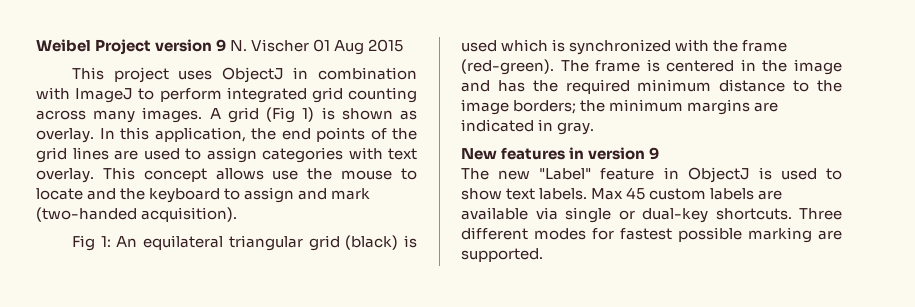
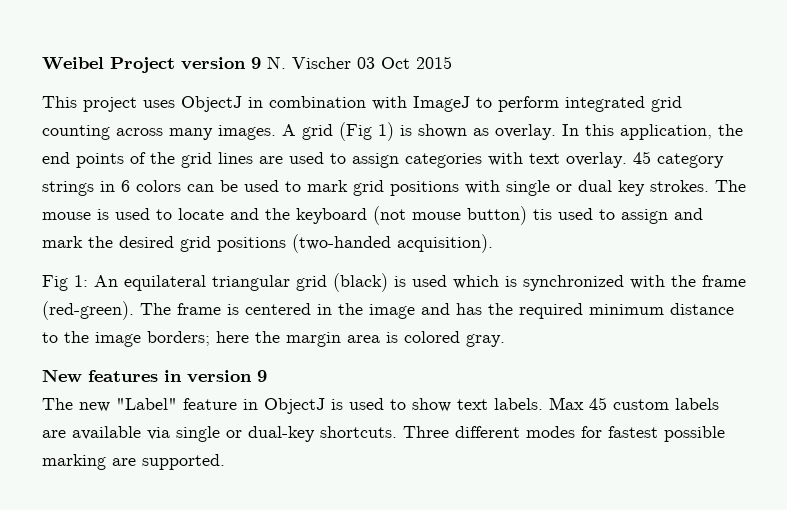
- Weibel Project version 9 N. Vischer 01 Aug 2015
+ Weibel Project version 9 N. Vischer 03 Oct 2015
- This concept allows use the mouse to locate and the keyboard to assign and mark (two-handed acquisition).
+ 45 category strings in 6 colors can be used to mark grid positions with single or dual key strokes. The mouse is used to locate and the keyboard (not mouse button) tis used to assign and mark the desired grid positions (two-handed acquisition).
- The frame is centered in the image and has the required minimum distance to the image borders; the minimum margins are indicated in gray.
+ The frame is centered in the image and has the required minimum distance to the image borders; here the margin area is colored gray.

